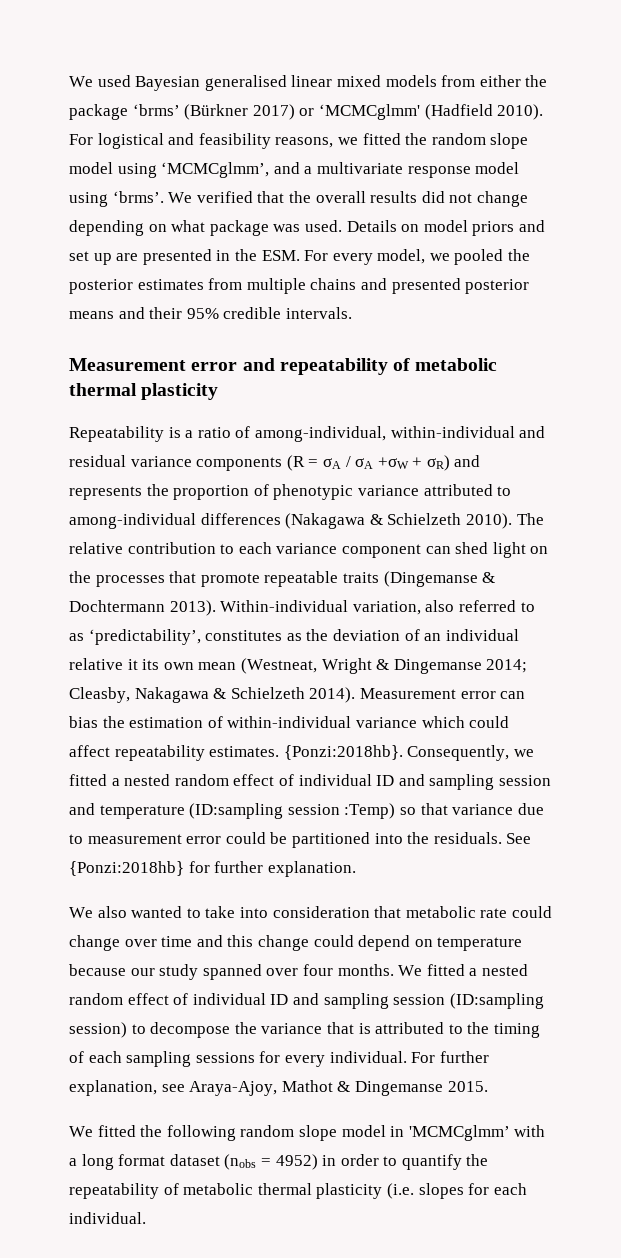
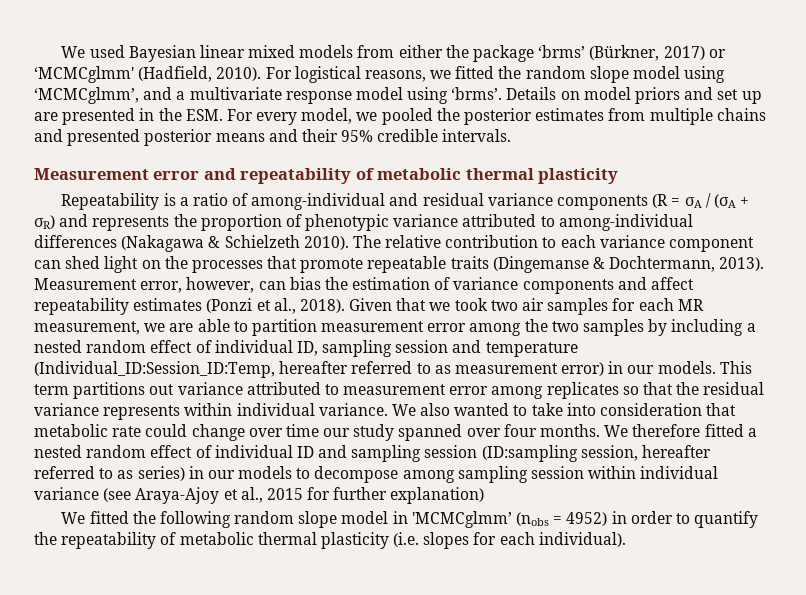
- We used Bayesian generalised linear mixed models from either the package ‘brms’ (Bürkner 2017) or ‘MCMCglmm' (Hadfield 2010).
+ We used Bayesian linear mixed models from either the package ‘brms’ (Bürkner, 2017) or ‘MCMCglmm' (Hadfield, 2010).
- For logistical and feasibility reasons, we fitted the random slope model using ‘MCMCglmm’, and a multivariate response model using ‘brms’.
+ For logistical reasons, we fitted the random slope model using ‘MCMCglmm’, and a multivariate response model using ‘brms’.
- We verified that the overall results did not change depending on what package was used.
- Repeatability is a ratio of among-individual, within-individual and residual variance components (R = σA / σA +σW + σR) and represents the proportion of phenotypic variance attributed to among-individual differences (Nakagawa & Schielzeth 2010).
+ Repeatability is a ratio of among-individual and residual variance components (R = σA / (σA + σR) and represents the proportion of phenotypic variance attributed to among-individual differences (Nakagawa & Schielzeth 2010).
- The relative contribution to each variance component can shed light on the processes that promote repeatable traits (Dingemanse & Dochtermann 2013). Within-individual variation, also referred to as ‘predictability’, constitutes as the deviation of an individual relative it its own mean (Westneat, Wright & Dingemanse 2014; Cleasby, Nakagawa & Schielzeth 2014). Measurement error can bias the estimation of within-individual variance which could affect repeatability estimates. {Ponzi:2018hb}. Consequently, we fitted a nested random effect of individual ID and sampling session and temperature (ID:sampling session :Temp) so that variance due to measurement error could be partitioned into the residuals. See {Ponzi:2018hb} for further explanation.
- We also wanted to take into consideration that metabolic rate could change over time and this change could depend on temperature because our study spanned over four months.
+ The relative contribution to each variance component can shed light on the processes that promote repeatable traits (Dingemanse & Dochtermann, 2013). Measurement error, however, can bias the estimation of variance components and affect repeatability estimates (Ponzi et al., 2018). Given that we took two air samples for each MR measurement, we are able to partition measurement error among the two samples by including a nested random effect of individual ID, sampling session and temperature (Individual_ID:Session_ID:Temp, hereafter referred to as measurement error) in our models. This term partitions out variance attributed to measurement error among replicates so that the residual variance represents within individual variance. We also wanted to take into consideration that metabolic rate could change over time our study spanned over four months.
- We fitted a nested random effect of individual ID and sampling session (ID:sampling session) to decompose the variance that is attributed to the timing of each sampling sessions for every individual. For further explanation, see Araya-Ajoy, Mathot & Dingemanse 2015.
+ We therefore fitted a nested random effect of individual ID and sampling session (ID:sampling session, hereafter referred to as series) in our models to decompose among sampling session within individual variance (see Araya-Ajoy et al., 2015 for further explanation)
- We fitted the following random slope model in 'MCMCglmm’ with a long format dataset (nobs = 4952) in order to quantify the repeatability of metabolic thermal plasticity (i.e. slopes for each individual.
+ We fitted the following random slope model in 'MCMCglmm’ (nobs = 4952) in order to quantify the repeatability of metabolic thermal plasticity (i.e. slopes for each individual).

